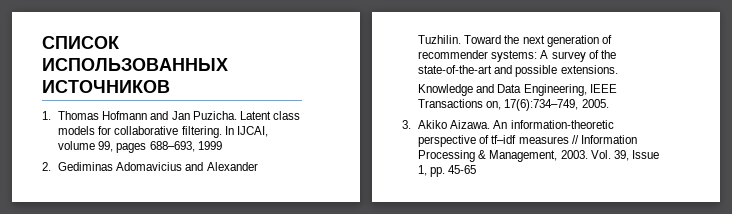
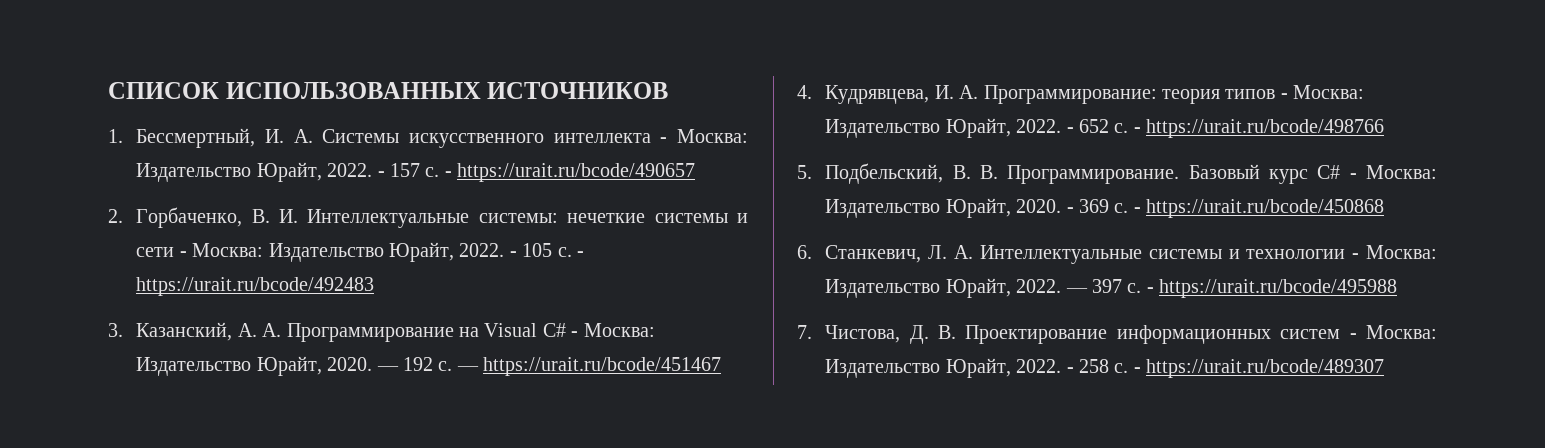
- 1. Thomas Hofmann and Jan Puzicha. Latent class models for collaborative filtering. In IJCAI, volume 99, pages 688–693, 1999
- 2. Gediminas Adomavicius and Alexander Tuzhilin. Toward the next generation of recommender systems: A survey of the state-of-the-art and possible extensions.
- Knowledge and Data Engineering, IEEE Transactions on, 17(6):734–749, 2005.
- 3. Akiko Aizawa. An information-theoretic perspective of tf–idf measures // Information Processing & Management, 2003. Vol. 39, Issue 1, pp. 45-65
+ 1. Бессмертный, И. А. Системы искусственного интеллекта - Москва: Издательство Юрайт, 2022. - 157 с. - https://urait.ru/bcode/490657
+ 2. Горбаченко, В. И. Интеллектуальные системы: нечеткие системы и сети - Москва: Издательство Юрайт, 2022. - 105 с. - https://urait.ru/bcode/492483
+ 3. Казанский, А. А. Программирование на Visual C# - Москва: Издательство Юрайт, 2020. — 192 с. — https://urait.ru/bcode/451467
+ 4. Кудрявцева, И. А. Программирование: теория типов - Москва: Издательство Юрайт, 2022. - 652 с. - https://urait.ru/bcode/498766
+ 5. Подбельский, В. В. Программирование. Базовый курс С# - Москва: Издательство Юрайт, 2020. - 369 с. - https://urait.ru/bcode/450868
+ 6. Станкевич, Л. А. Интеллектуальные системы и технологии - Москва: Издательство Юрайт, 2022. — 397 с. - https://urait.ru/bcode/495988
+ 7. Чистова, Д. В. Проектирование информационных систем - Москва: Издательство Юрайт, 2022. - 258 с. - https://urait.ru/bcode/489307

